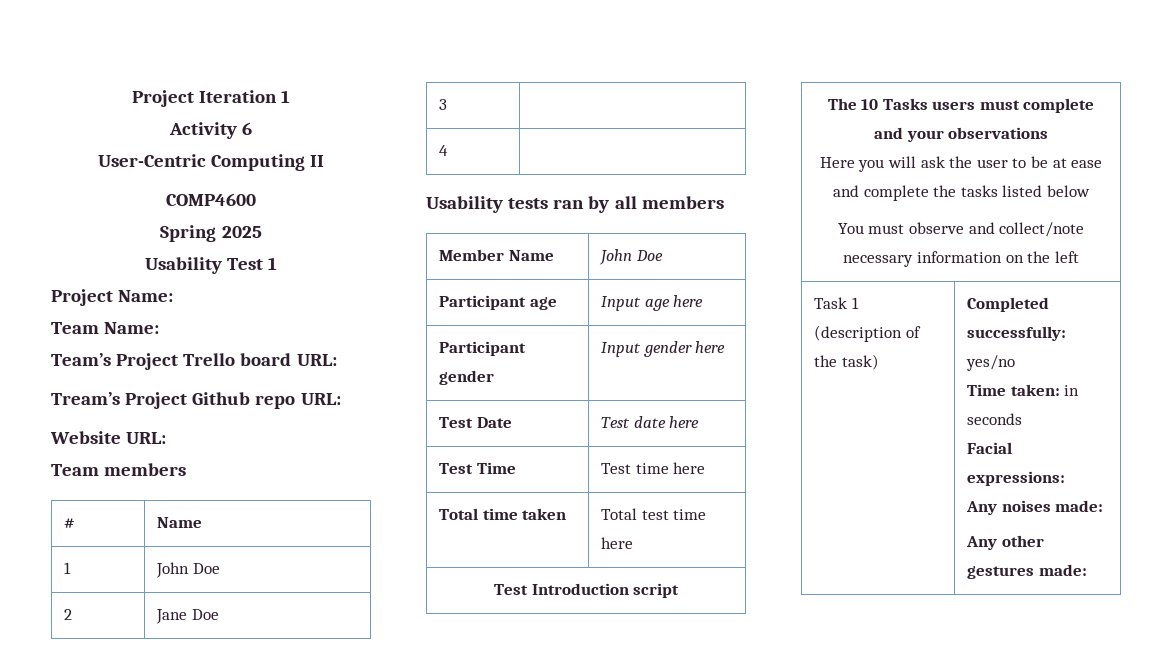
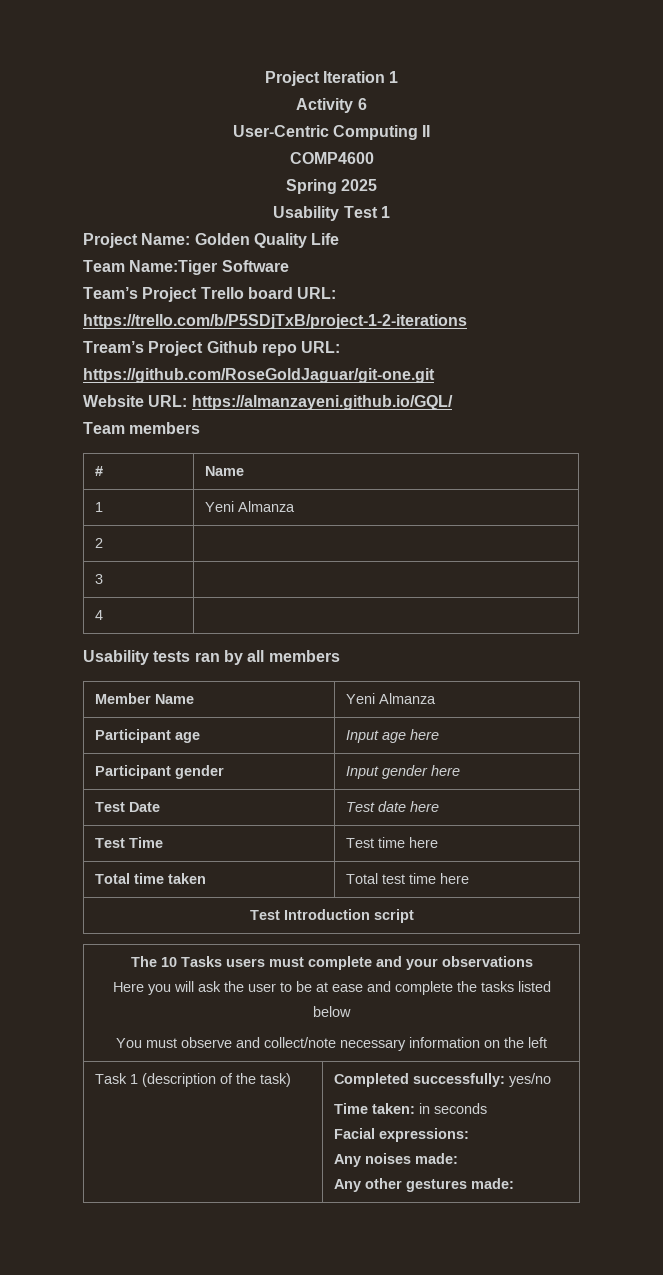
- Project Name:
- Team Name:
+ Project Name: Golden Quality Life
+ Team Name:Tiger Software
- Team’s Project Trello board URL:
+ Team’s Project Trello board URL: https://trello.com/b/P5SDjTxB/project-1-2-iterations
- Tream’s Project Github repo URL:
+ Tream’s Project Github repo URL: https://github.com/RoseGoldJaguar/git-one.git
- Website URL:
+ Website URL: https://almanzayeni.github.io/GQL/
- 1 | John Doe
+ 1 | Yeni Almanza
- 2 | Jane Doe
+ 2 |
- Member Name | John Doe
+ Member Name | Yeni Almanza

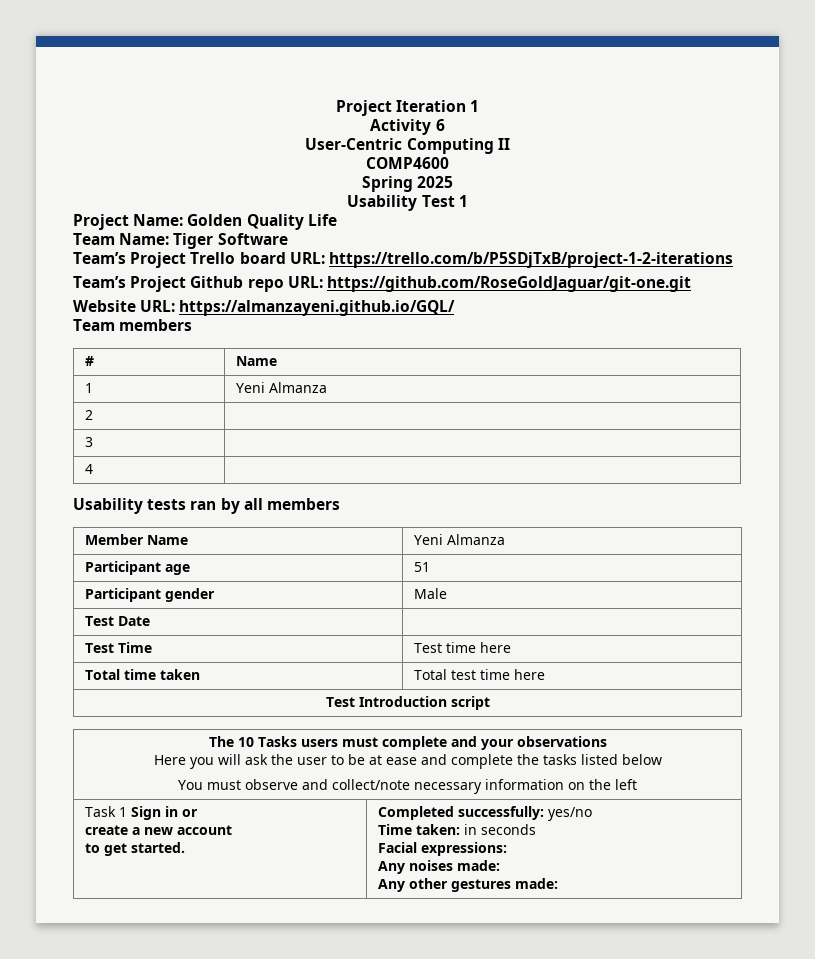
- Team Name:Tiger Software
+ Team Name: Tiger Software
- Tream’s Project Github repo URL: https://github.com/RoseGoldJaguar/git-one.git
+ Team’s Project Github repo URL: https://github.com/RoseGoldJaguar/git-one.git
- Participant age | Input age here
+ Participant age | 51
- Participant gender | Input gender here
+ Participant gender | Male
- Test Date | Test date here
+ Test Date |
- Task 1 (description of the task) | Completed successfully: yes/no
+ Task 1 Sign in or
+ create a new account
+ to get started. | Completed successfully: yes/no

